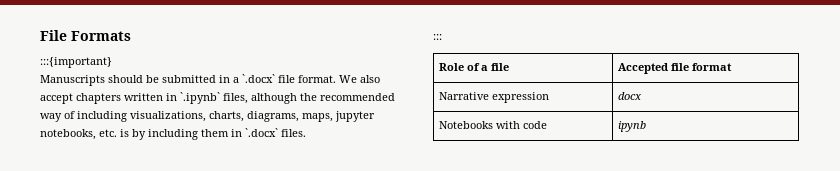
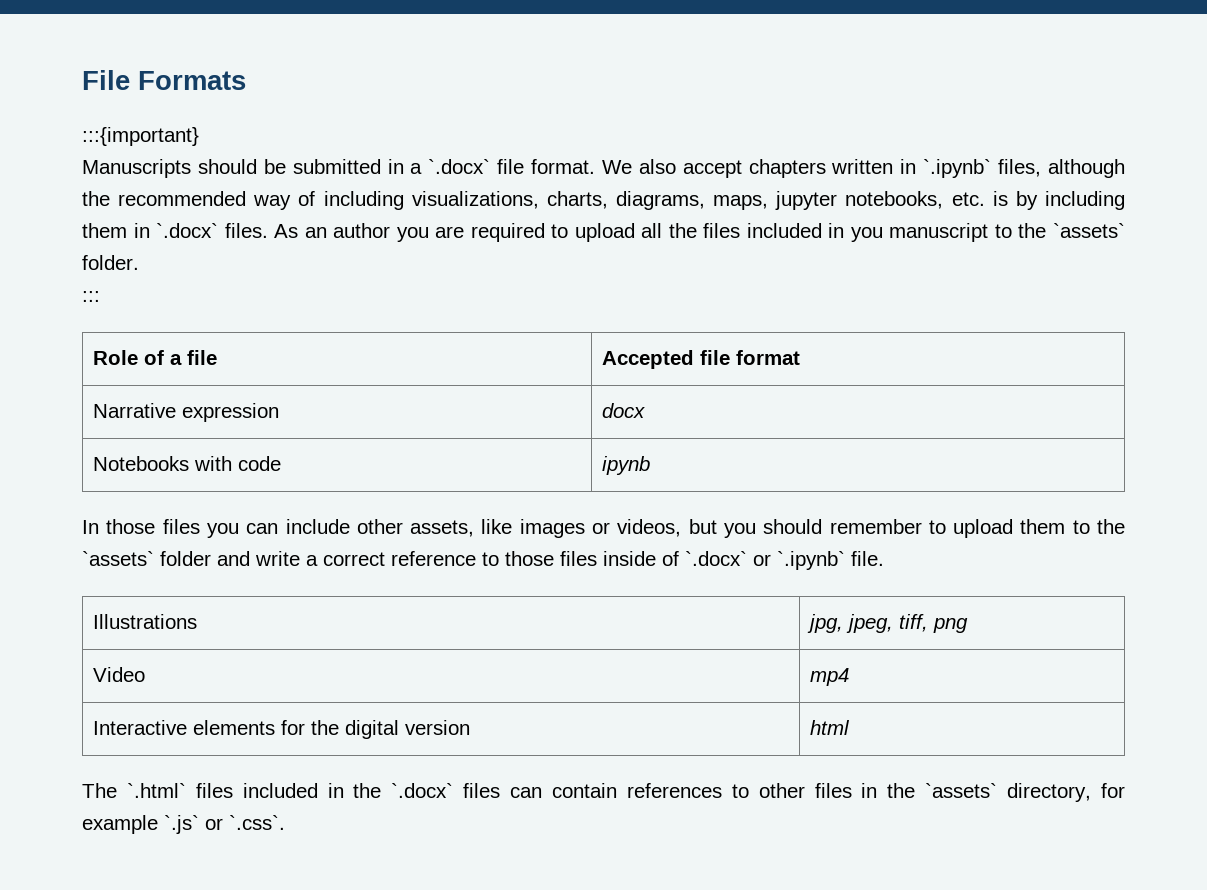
+ As an author you are required to upload all the files included in you manuscript to the `assets` folder.
+ In those files you can include other assets, like images or videos, but you should remember to upload them to the `assets` folder and write a correct reference to those files inside of `.docx` or `.ipynb` file.
+ Illustrations | jpg, jpeg, tiff, png
+ Video | mp4
+ Interactive elements for the digital version | html
+ The `.html` files included in the `.docx` files can contain references to other files in the `assets` directory, for example `.js` or `.css`.

